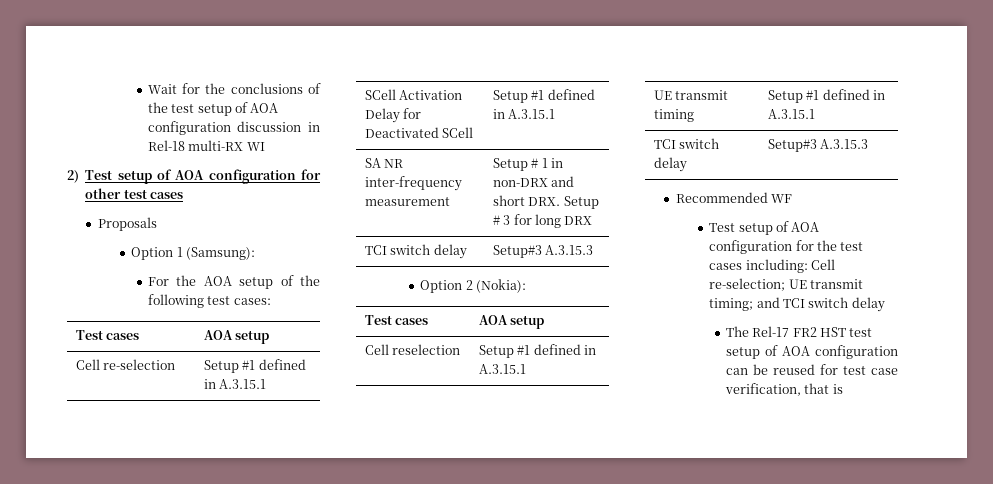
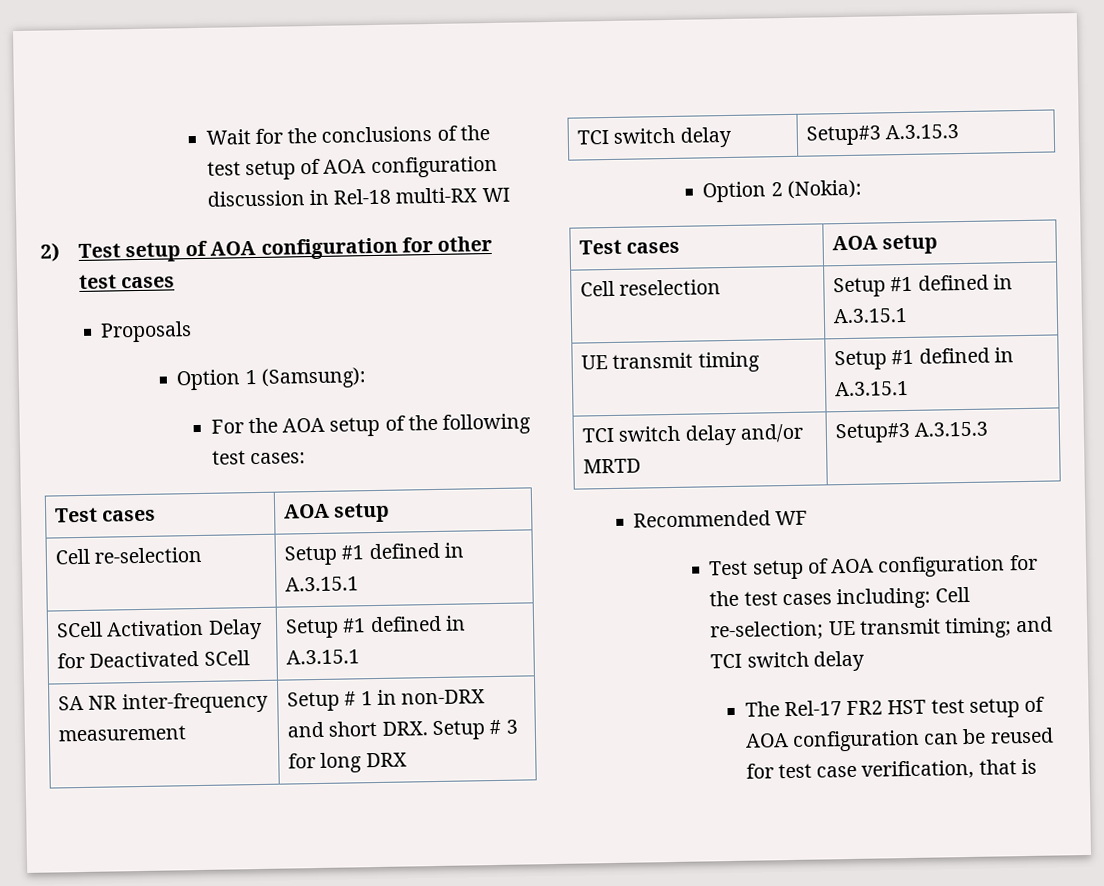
  UE transmit timing | Setup #1 defined in A.3.15.1
- TCI switch delay | Setup#3 A.3.15.3
+ TCI switch delay and/or MRTD | Setup#3 A.3.15.3

